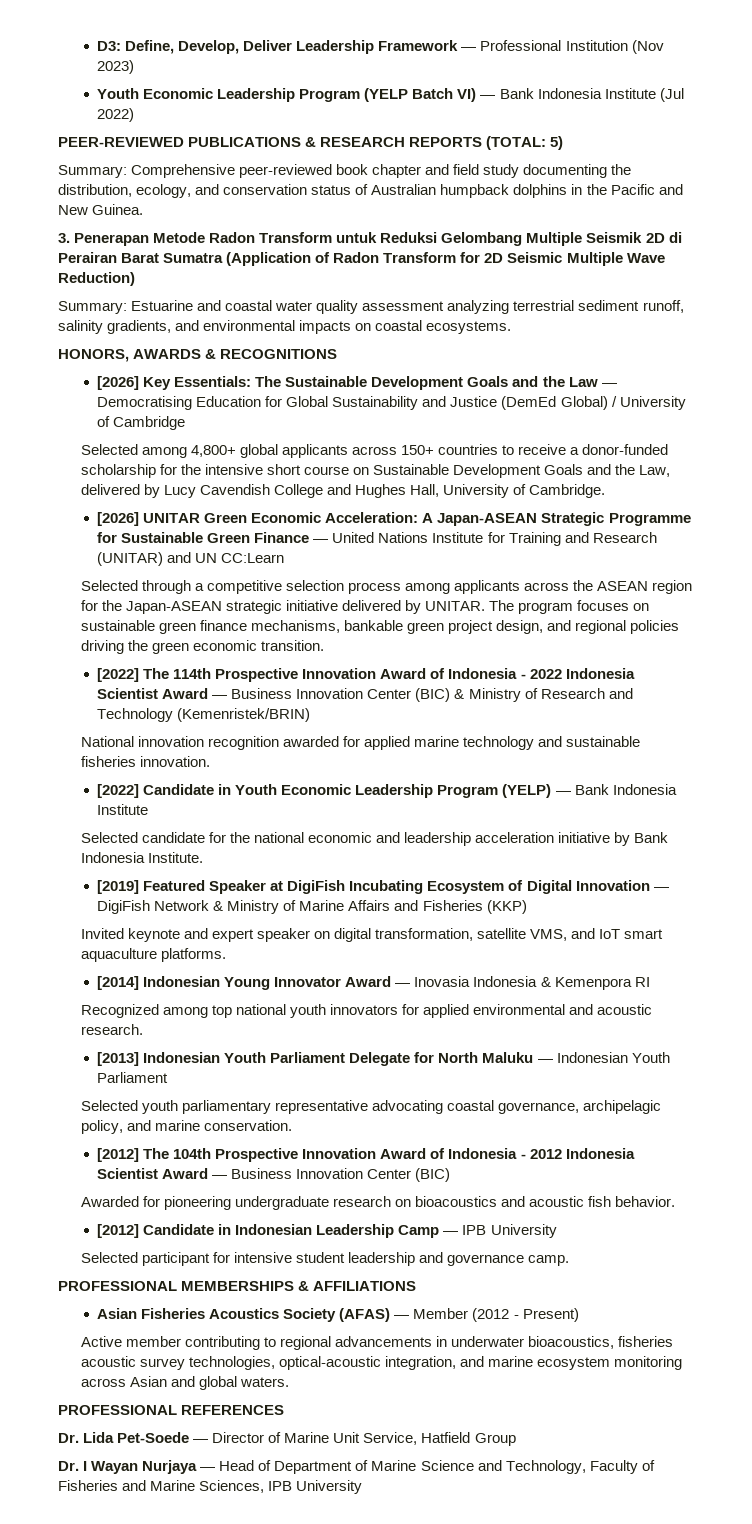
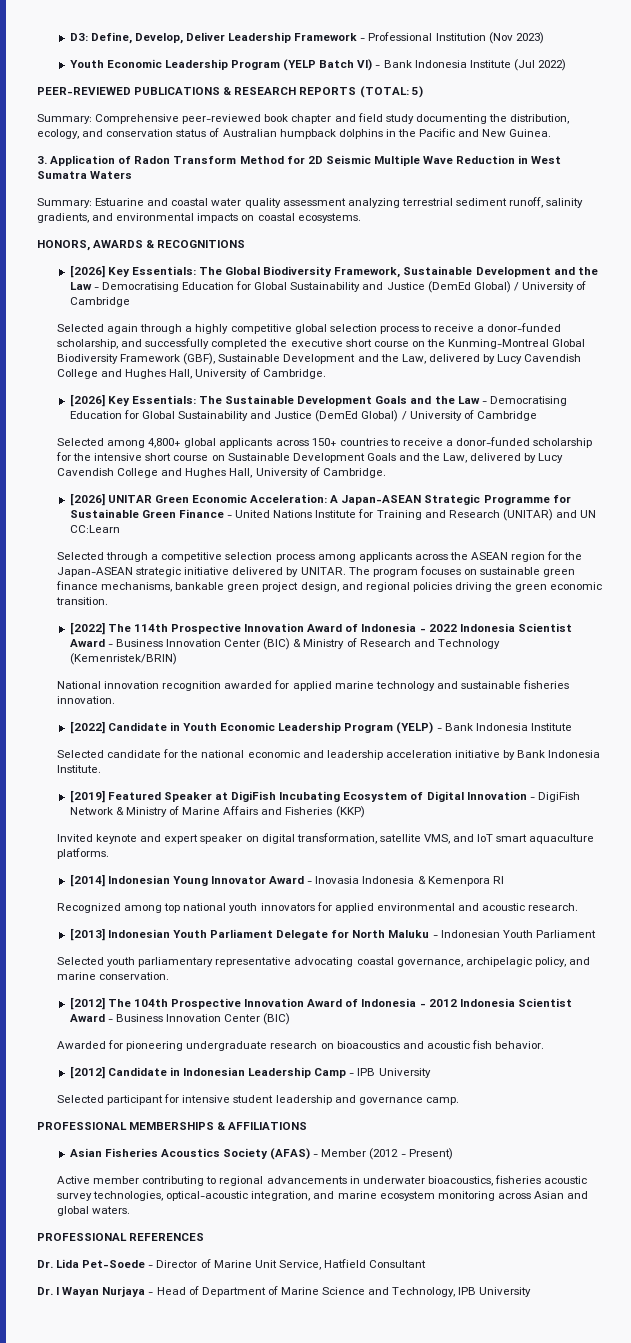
- D3: Define, Develop, Deliver Leadership Framework — Professional Institution (Nov 2023)
+ D3: Define, Develop, Deliver Leadership Framework - Professional Institution (Nov 2023)
- Youth Economic Leadership Program (YELP Batch VI) — Bank Indonesia Institute (Jul 2022)
+ Youth Economic Leadership Program (YELP Batch VI) - Bank Indonesia Institute (Jul 2022)
- 3. Penerapan Metode Radon Transform untuk Reduksi Gelombang Multiple Seismik 2D di Perairan Barat Sumatra (Application of Radon Transform for 2D Seismic Multiple Wave Reduction)
+ 3. Application of Radon Transform Method for 2D Seismic Multiple Wave Reduction in West Sumatra Waters
+ [2026] Key Essentials: The Global Biodiversity Framework, Sustainable Development and the Law - Democratising Education for Global Sustainability and Justice (DemEd Global) / University of Cambridge
+ Selected again through a highly competitive global selection process to receive a donor-funded scholarship, and successfully completed the executive short course on the Kunming-Montreal Global Biodiversity Framework (GBF), Sustainable Development and the Law, delivered by Lucy Cavendish College and Hughes Hall, University of Cambridge.
- [2026] Key Essentials: The Sustainable Development Goals and the Law — Democratising Education for Global Sustainability and Justice (DemEd Global) / University of Cambridge
+ [2026] Key Essentials: The Sustainable Development Goals and the Law - Democratising Education for Global Sustainability and Justice (DemEd Global) / University of Cambridge
- [2026] UNITAR Green Economic Acceleration: A Japan-ASEAN Strategic Programme for Sustainable Green Finance — United Nations Institute for Training and Research (UNITAR) and UN CC:Learn
+ [2026] UNITAR Green Economic Acceleration: A Japan-ASEAN Strategic Programme for Sustainable Green Finance - United Nations Institute for Training and Research (UNITAR) and UN CC:Learn
- [2022] The 114th Prospective Innovation Award of Indonesia - 2022 Indonesia Scientist Award — Business Innovation Center (BIC) & Ministry of Research and Technology (Kemenristek/BRIN)
+ [2022] The 114th Prospective Innovation Award of Indonesia - 2022 Indonesia Scientist Award - Business Innovation Center (BIC) & Ministry of Research and Technology (Kemenristek/BRIN)
- [2022] Candidate in Youth Economic Leadership Program (YELP) — Bank Indonesia Institute
+ [2022] Candidate in Youth Economic Leadership Program (YELP) - Bank Indonesia Institute
- [2019] Featured Speaker at DigiFish Incubating Ecosystem of Digital Innovation — DigiFish Network & Ministry of Marine Affairs and Fisheries (KKP)
+ [2019] Featured Speaker at DigiFish Incubating Ecosystem of Digital Innovation - DigiFish Network & Ministry of Marine Affairs and Fisheries (KKP)
- [2014] Indonesian Young Innovator Award — Inovasia Indonesia & Kemenpora RI
+ [2014] Indonesian Young Innovator Award - Inovasia Indonesia & Kemenpora RI
- [2013] Indonesian Youth Parliament Delegate for North Maluku — Indonesian Youth Parliament
+ [2013] Indonesian Youth Parliament Delegate for North Maluku - Indonesian Youth Parliament
- [2012] The 104th Prospective Innovation Award of Indonesia - 2012 Indonesia Scientist Award — Business Innovation Center (BIC)
+ [2012] The 104th Prospective Innovation Award of Indonesia - 2012 Indonesia Scientist Award - Business Innovation Center (BIC)
- [2012] Candidate in Indonesian Leadership Camp — IPB University
+ [2012] Candidate in Indonesian Leadership Camp - IPB University
- Asian Fisheries Acoustics Society (AFAS) — Member (2012 - Present)
+ Asian Fisheries Acoustics Society (AFAS) - Member (2012 - Present)
- Dr. Lida Pet-Soede — Director of Marine Unit Service, Hatfield Group
+ Dr. Lida Pet-Soede - Director of Marine Unit Service, Hatfield Consultant
- Dr. I Wayan Nurjaya — Head of Department of Marine Science and Technology, Faculty of Fisheries and Marine Sciences, IPB University
+ Dr. I Wayan Nurjaya - Head of Department of Marine Science and Technology, IPB University

